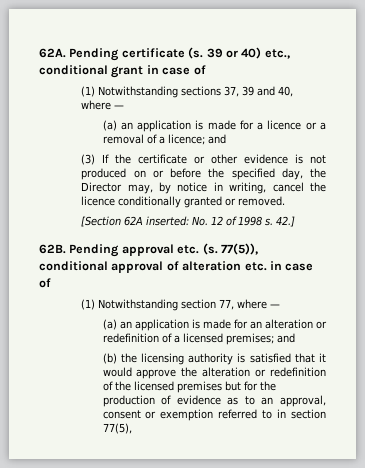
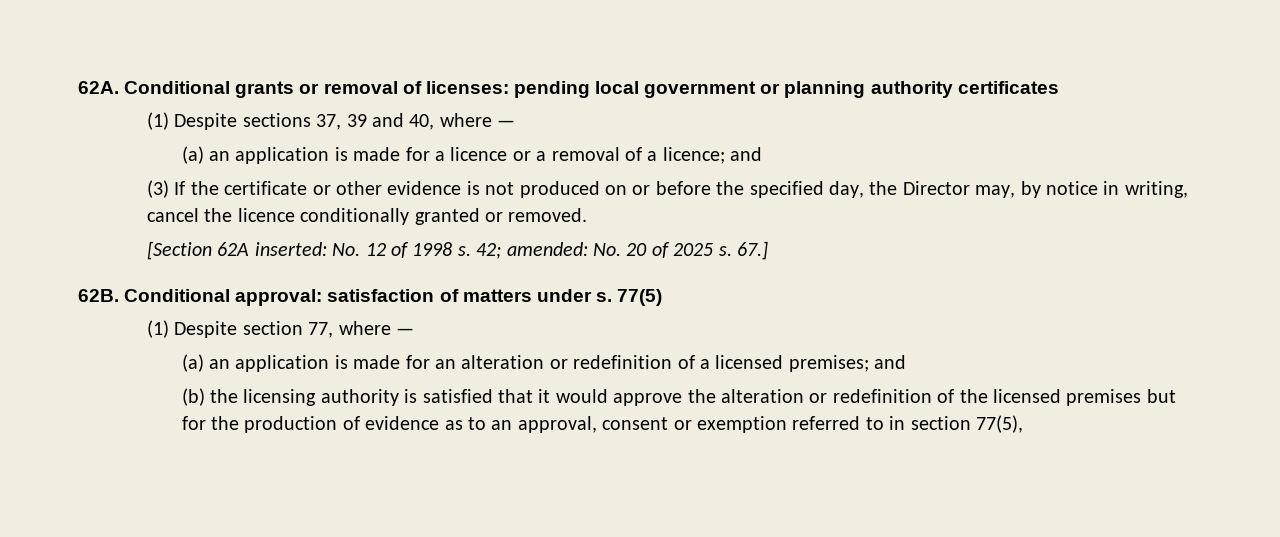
- Pending certificate (s. 39 or 40) etc., conditional grant in case of
- (1) Notwithstanding sections 37, 39 and 40, where —
+ Conditional grants or removal of licenses: pending local government or planning authority certificates
+ (1) Despite sections 37, 39 and 40, where —
- 42.]
- 62B. Pending approval etc. (s. 77(5)), conditional approval of alteration etc. in case of
- (1) Notwithstanding section 77, where —
+ 42; amended: No. 20 of 2025 s. 67.]
+ 62B. Conditional approval: satisfaction of matters under s. 77(5)
+ (1) Despite section 77, where —

